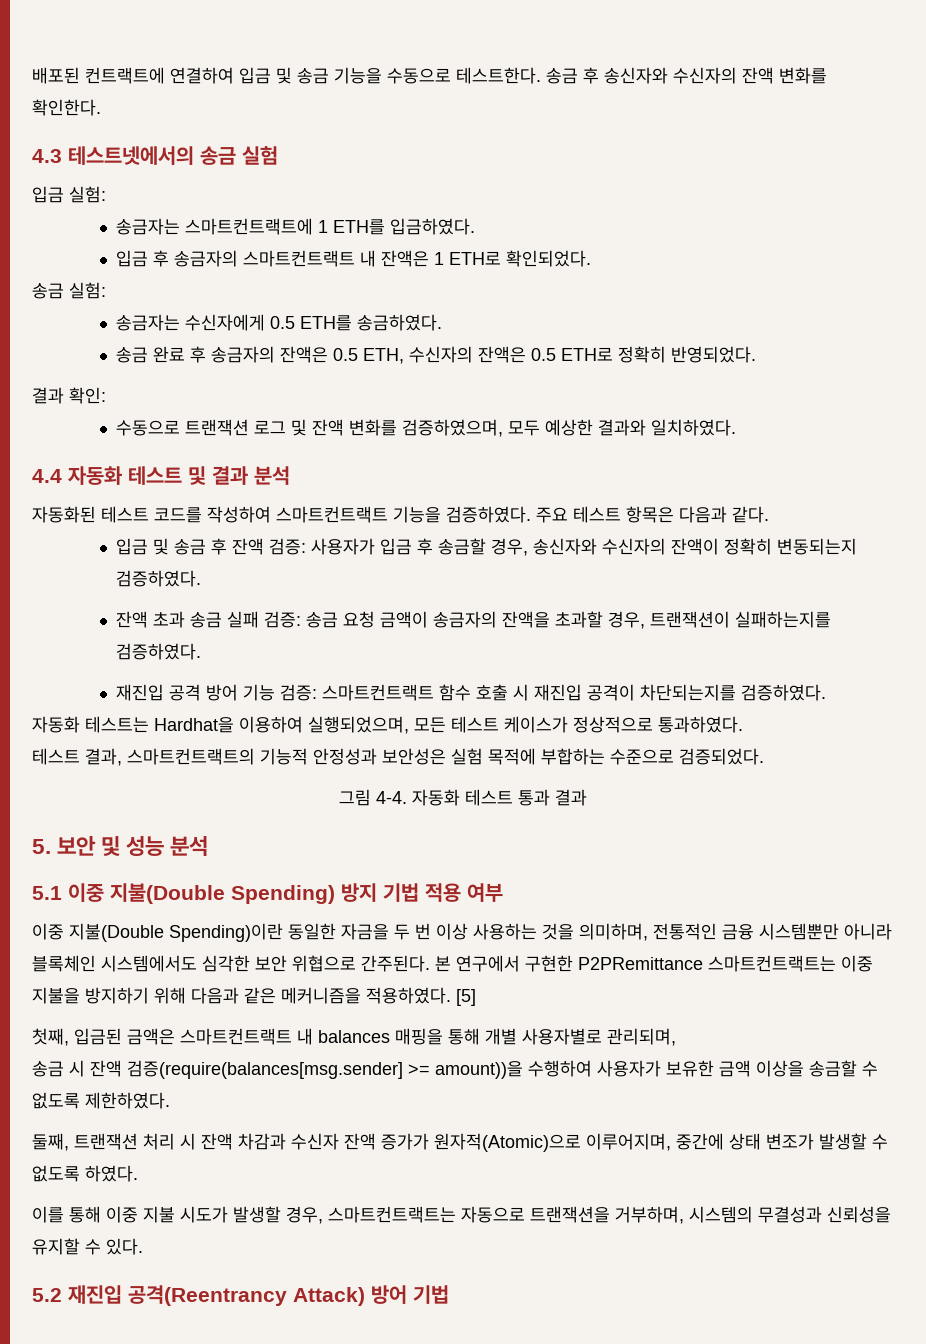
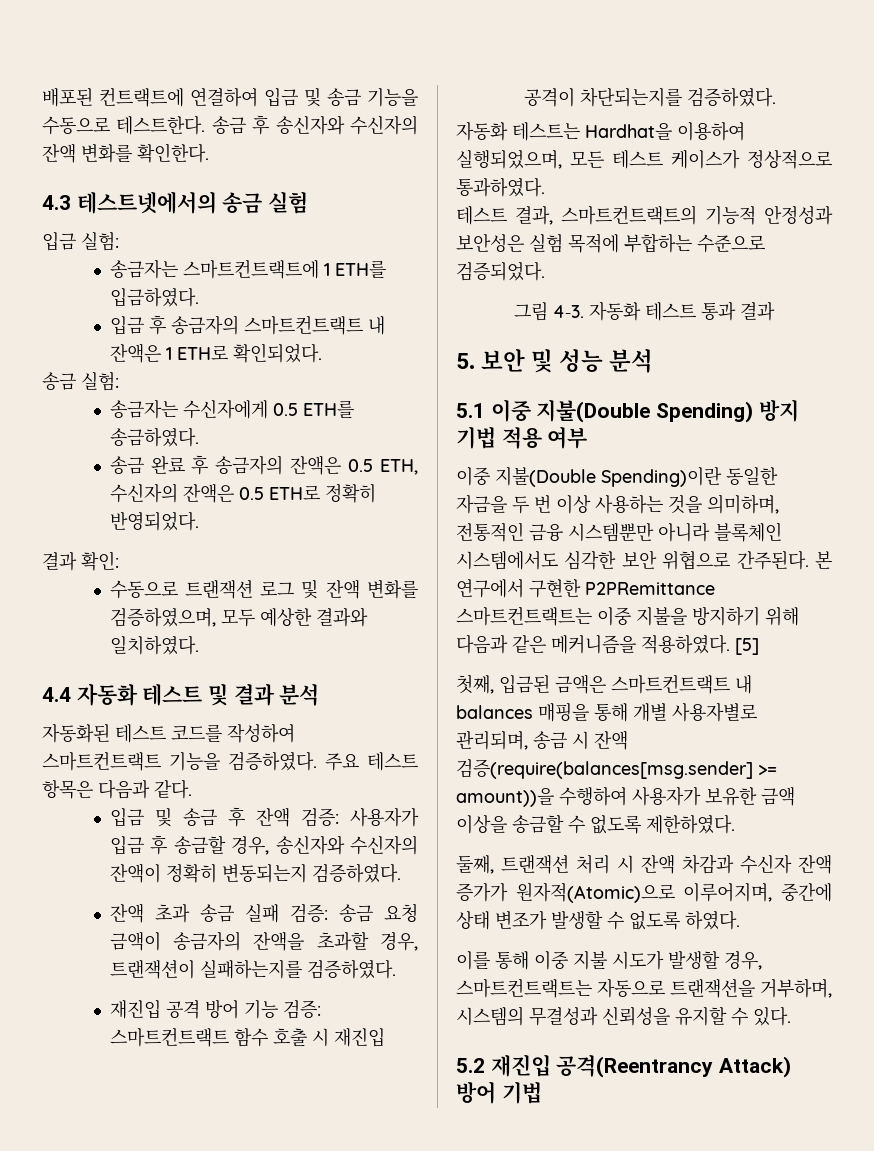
- 그림 4‑4.
+ 그림 4‑3.
- 첫째, 입금된 금액은 스마트컨트랙트 내 balances 매핑을 통해 개별 사용자별로 관리되며,
- 송금 시 잔액 검증(require(balances[msg.sender] >= amount))을 수행하여 사용자가 보유한 금액 이상을 송금할 수 없도록 제한하였다.
+ 첫째, 입금된 금액은 스마트컨트랙트 내 balances 매핑을 통해 개별 사용자별로 관리되며, 송금 시 잔액 검증(require(balances[msg.sender] >= amount))을 수행하여 사용자가 보유한 금액 이상을 송금할 수 없도록 제한하였다.

